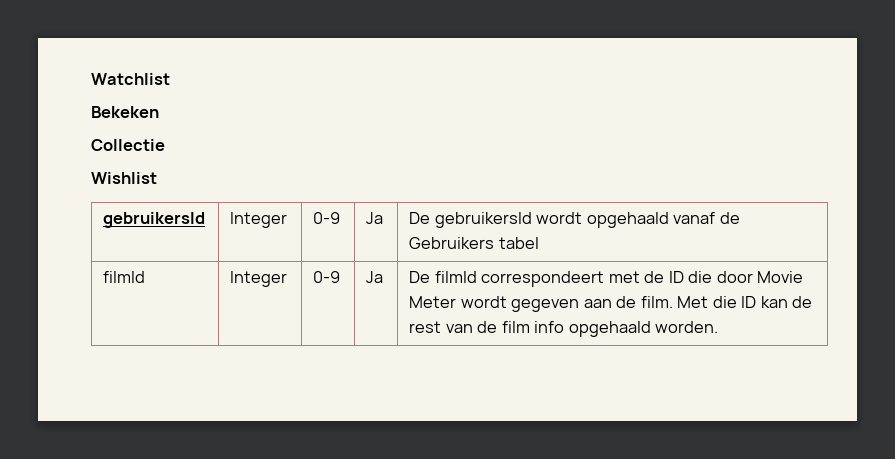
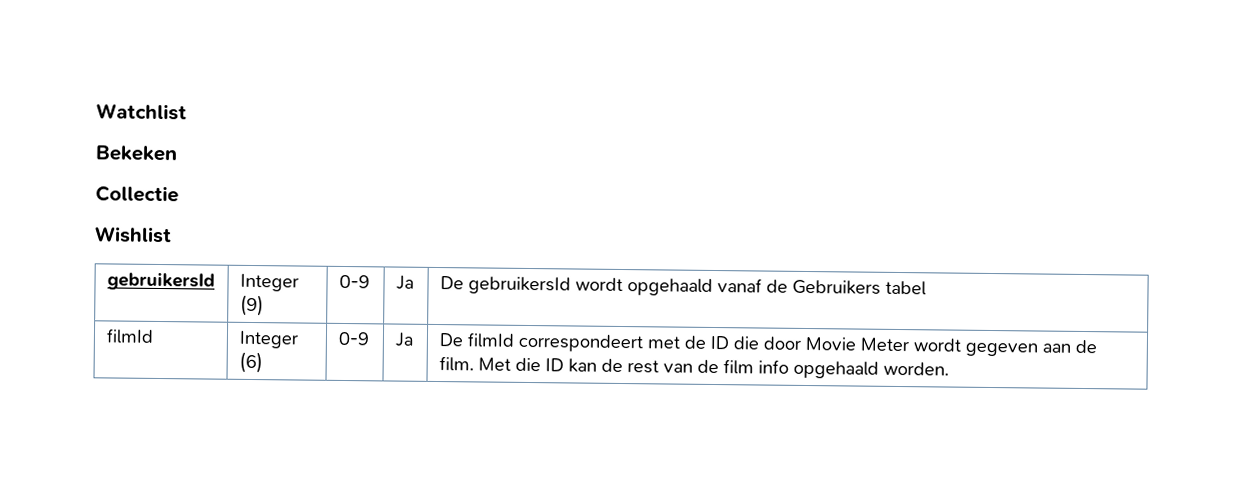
- gebruikersId | Integer | 0-9 | Ja | De gebruikersId wordt opgehaald vanaf de Gebruikers tabel
+ gebruikersId | Integer (9) | 0-9 | Ja | De gebruikersId wordt opgehaald vanaf de Gebruikers tabel
- filmId | Integer | 0-9 | Ja | De filmId correspondeert met de ID die door Movie Meter wordt gegeven aan de film. Met die ID kan de rest van de film info opgehaald worden.
+ filmId | Integer (6) | 0-9 | Ja | De filmId correspondeert met de ID die door Movie Meter wordt gegeven aan de film. Met die ID kan de rest van de film info opgehaald worden.

